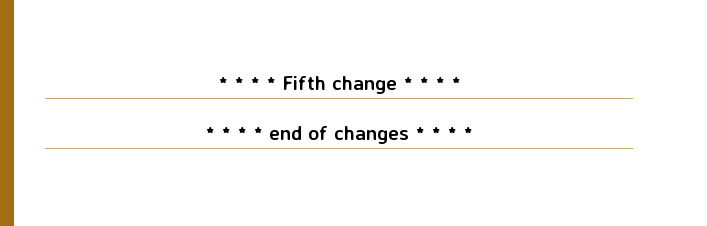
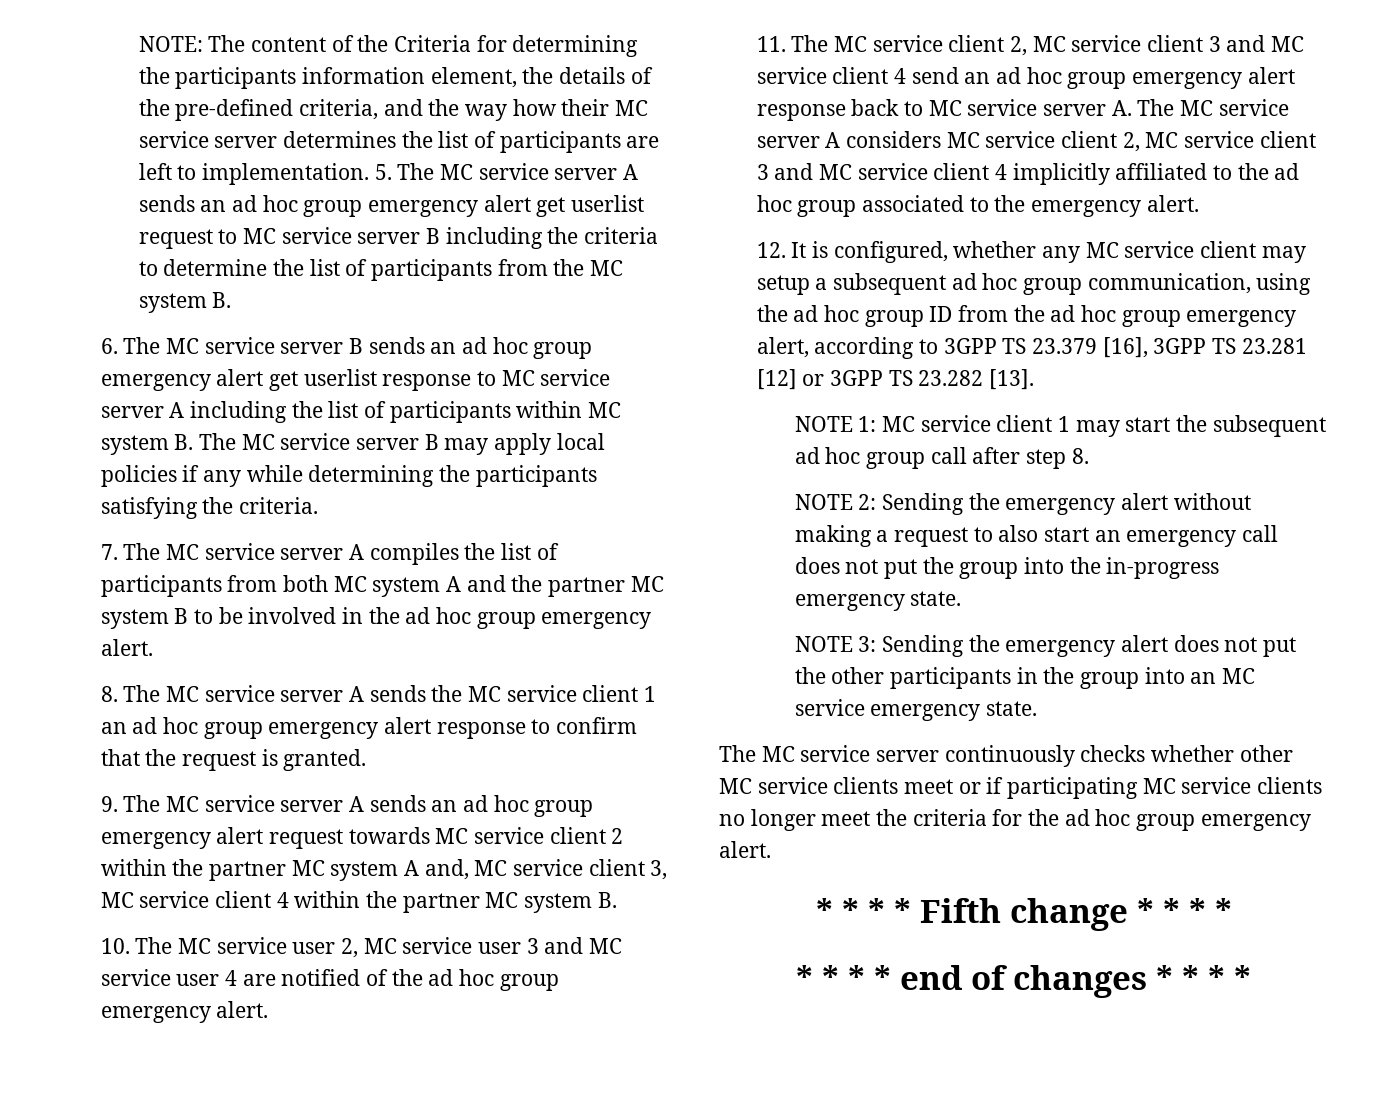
+ NOTE: The content of the Criteria for determining the participants information element, the details of the pre-defined criteria, and the way how their MC service server determines the list of participants are left to implementation. 5. The MC service server A sends an ad hoc group emergency alert get userlist request to MC service server B including the criteria to determine the list of participants from the MC system B.
+ 6. The MC service server B sends an ad hoc group emergency alert get userlist response to MC service server A including the list of participants within MC system B. The MC service server B may apply local policies if any while determining the participants satisfying the criteria.
+ 7. The MC service server A compiles the list of participants from both MC system A and the partner MC system B to be involved in the ad hoc group emergency alert.
+ 8. The MC service server A sends the MC service client 1 an ad hoc group emergency alert response to confirm that the request is granted.
+ 9. The MC service server A sends an ad hoc group emergency alert request towards MC service client 2 within the partner MC system A and, MC service client 3, MC service client 4 within the partner MC system B.
+ 10. The MC service user 2, MC service user 3 and MC service user 4 are notified of the ad hoc group emergency alert.
+ 11. The MC service client 2, MC service client 3 and MC service client 4 send an ad hoc group emergency alert response back to MC service server A. The MC service server A considers MC service client 2, MC service client 3 and MC service client 4 implicitly affiliated to the ad hoc group associated to the emergency alert.
+ 12. It is configured, whether any MC service client may setup a subsequent ad hoc group communication, using the ad hoc group ID from the ad hoc group emergency alert, according to 3GPP TS 23.379 [16], 3GPP TS 23.281 [12] or 3GPP TS 23.282 [13].
+ NOTE 1: MC service client 1 may start the subsequent ad hoc group call after step 8.
+ NOTE 2: Sending the emergency alert without making a request to also start an emergency call does not put the group into the in-progress emergency state.
+ NOTE 3: Sending the emergency alert does not put the other participants in the group into an MC service emergency state.
+ The MC service server continuously checks whether other MC service clients meet or if participating MC service clients no longer meet the criteria for the ad hoc group emergency alert.

